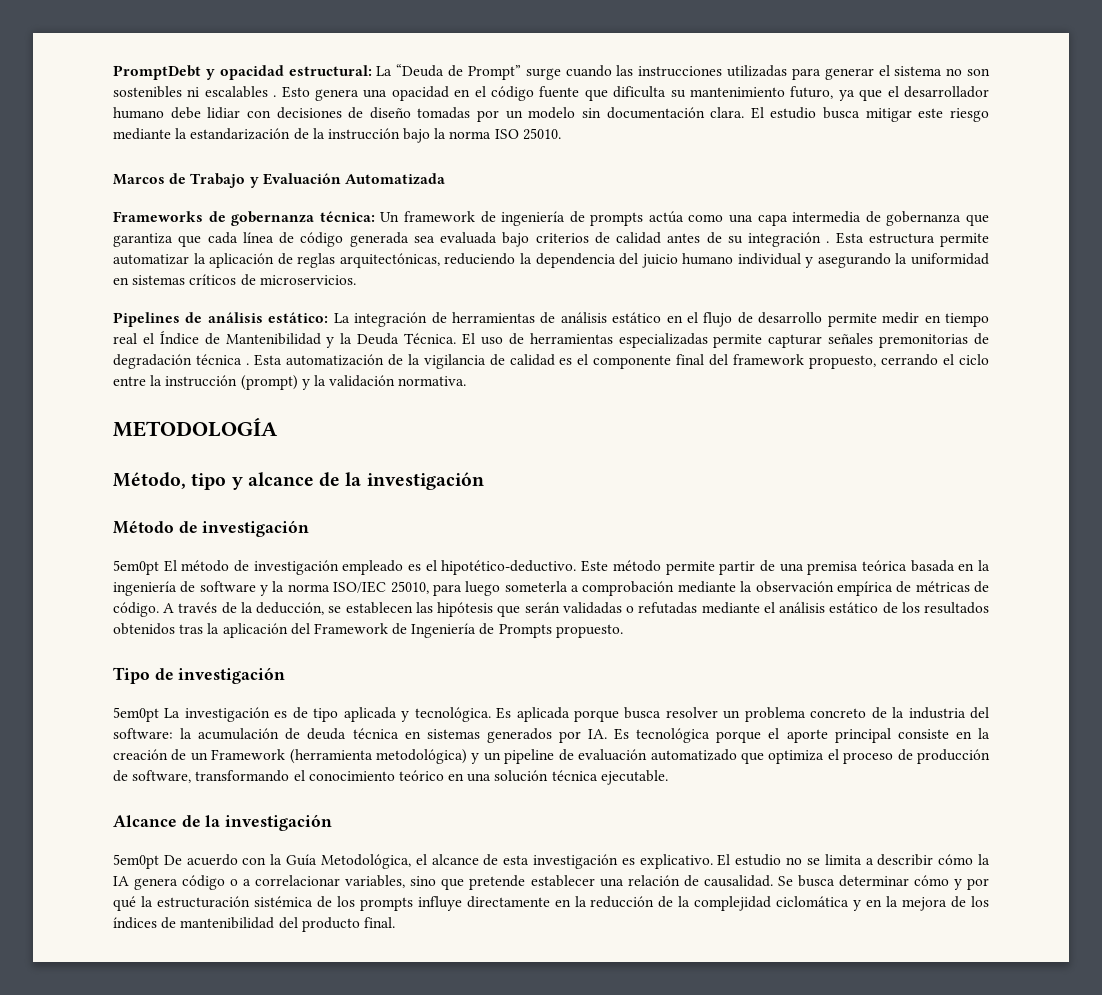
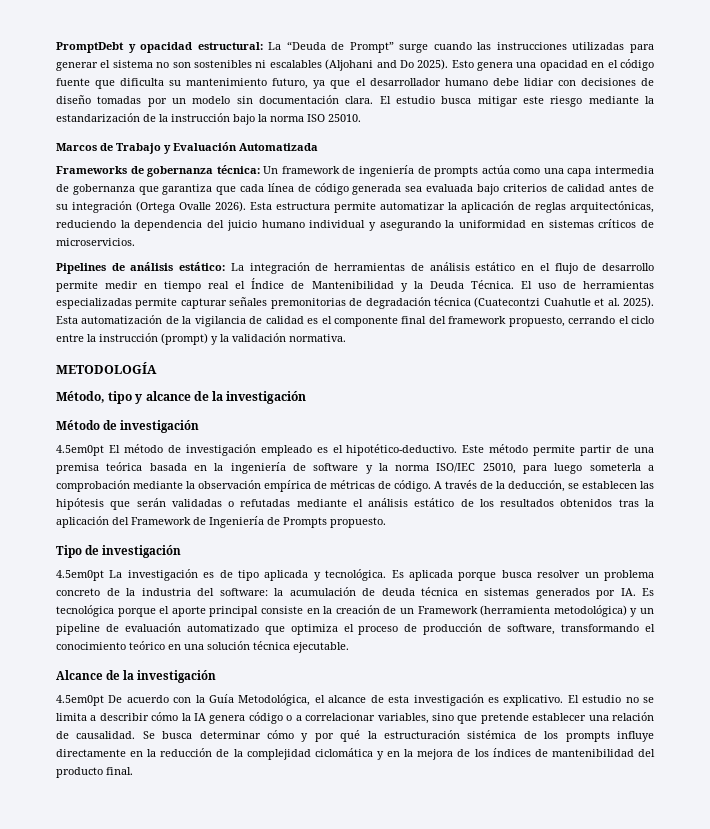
- PromptDebt y opacidad estructural: La “Deuda de Prompt” surge cuando las instrucciones utilizadas para generar el sistema no son sostenibles ni escalables .
+ PromptDebt y opacidad estructural: La “Deuda de Prompt” surge cuando las instrucciones utilizadas para generar el sistema no son sostenibles ni escalables (Aljohani and Do 2025).
- Frameworks de gobernanza técnica: Un framework de ingeniería de prompts actúa como una capa intermedia de gobernanza que garantiza que cada línea de código generada sea evaluada bajo criterios de calidad antes de su integración .
+ Frameworks de gobernanza técnica: Un framework de ingeniería de prompts actúa como una capa intermedia de gobernanza que garantiza que cada línea de código generada sea evaluada bajo criterios de calidad antes de su integración (Ortega Ovalle 2026).
- El uso de herramientas especializadas permite capturar señales premonitorias de degradación técnica .
+ El uso de herramientas especializadas permite capturar señales premonitorias de degradación técnica (Cuatecontzi Cuahutle et al. 2025).
- 5em0pt El método de investigación empleado es el hipotético-deductivo.
+ 4.5em0pt El método de investigación empleado es el hipotético-deductivo.
- 5em0pt La investigación es de tipo aplicada y tecnológica.
+ 4.5em0pt La investigación es de tipo aplicada y tecnológica.
- 5em0pt De acuerdo con la Guía Metodológica, el alcance de esta investigación es explicativo.
+ 4.5em0pt De acuerdo con la Guía Metodológica, el alcance de esta investigación es explicativo.

